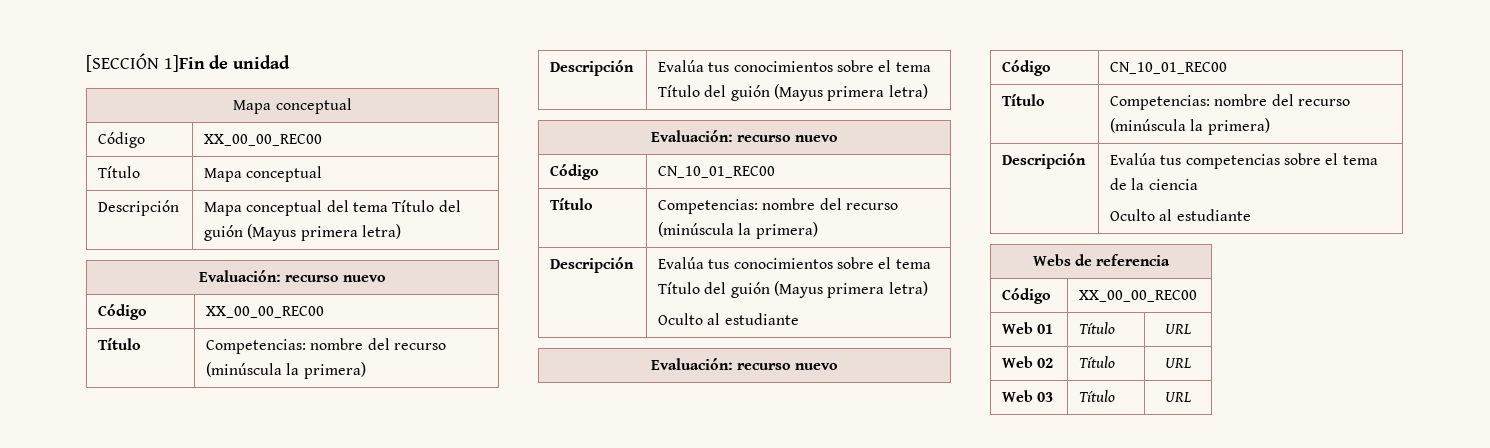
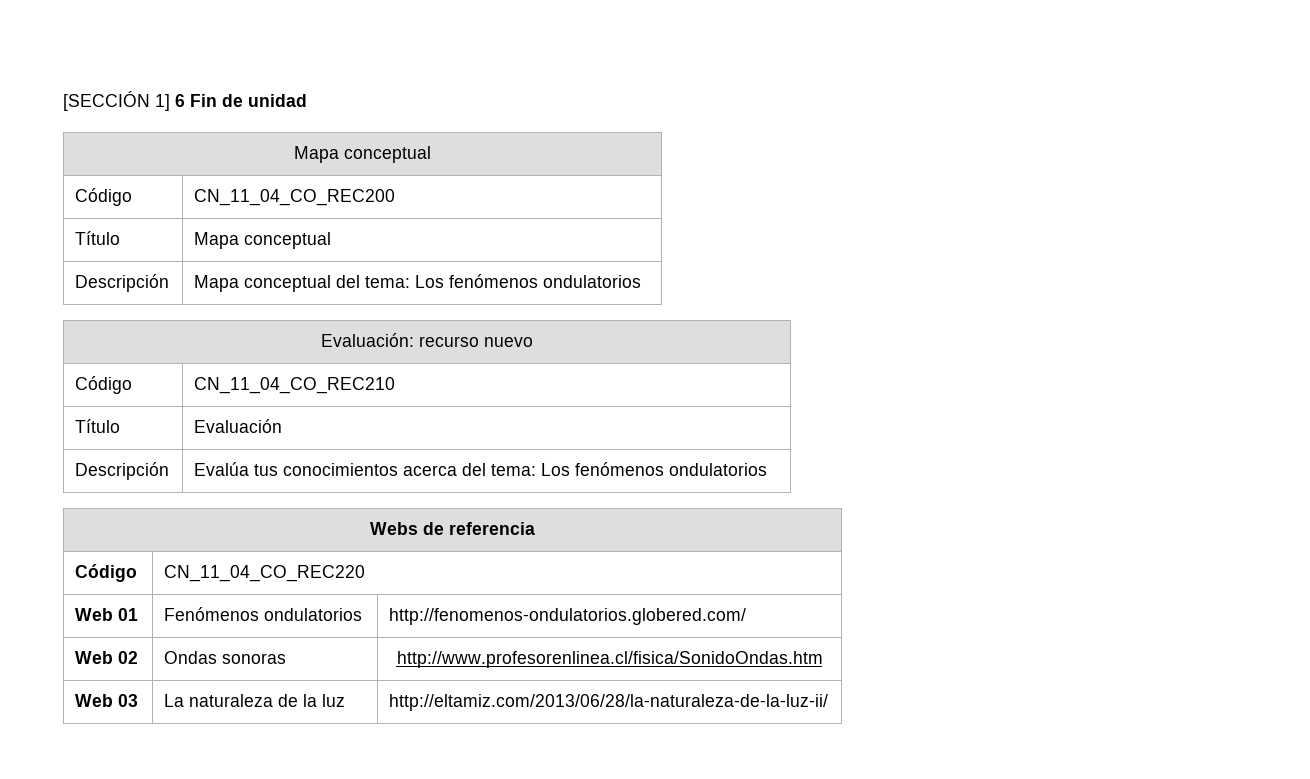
- [SECCIÓN 1]Fin de unidad
+ [SECCIÓN 1] 6 Fin de unidad
  Mapa conceptual
- Código | XX_00_00_REC00
+ Código | CN_11_04_CO_REC200
- Descripción | Mapa conceptual del tema Título del guión (Mayus primera letra)
+ Descripción | Mapa conceptual del tema: Los fenómenos ondulatorios
  Evaluación: recurso nuevo
- Código | XX_00_00_REC00
- Título | Competencias: nombre del recurso (minúscula la primera)
- Descripción | Evalúa tus conocimientos sobre el tema Título del guión (Mayus primera letra)
- Evaluación: recurso nuevo
- Código | CN_10_01_REC00
- Título | Competencias: nombre del recurso (minúscula la primera)
- Descripción | Evalúa tus conocimientos sobre el tema Título del guión (Mayus primera letra)
- Oculto al estudiante
- Evaluación: recurso nuevo
- Código | CN_10_01_REC00
- Título | Competencias: nombre del recurso (minúscula la primera)
- Descripción | Evalúa tus competencias sobre el tema de la ciencia
- Oculto al estudiante
+ Código | CN_11_04_CO_REC210
+ Título | Evaluación
+ Descripción | Evalúa tus conocimientos acerca del tema: Los fenómenos ondulatorios
  Webs de referencia
- Código | XX_00_00_REC00
+ Código | CN_11_04_CO_REC220
- Web 01 | Título | URL
+ Web 01 | Fenómenos ondulatorios | http://fenomenos-ondulatorios.globered.com/
- Web 02 | Título | URL
+ Web 02 | Ondas sonoras | http://www.profesorenlinea.cl/fisica/SonidoOndas.htm
- Web 03 | Título | URL
+ Web 03 | La naturaleza de la luz | http://eltamiz.com/2013/06/28/la-naturaleza-de-la-luz-ii/

